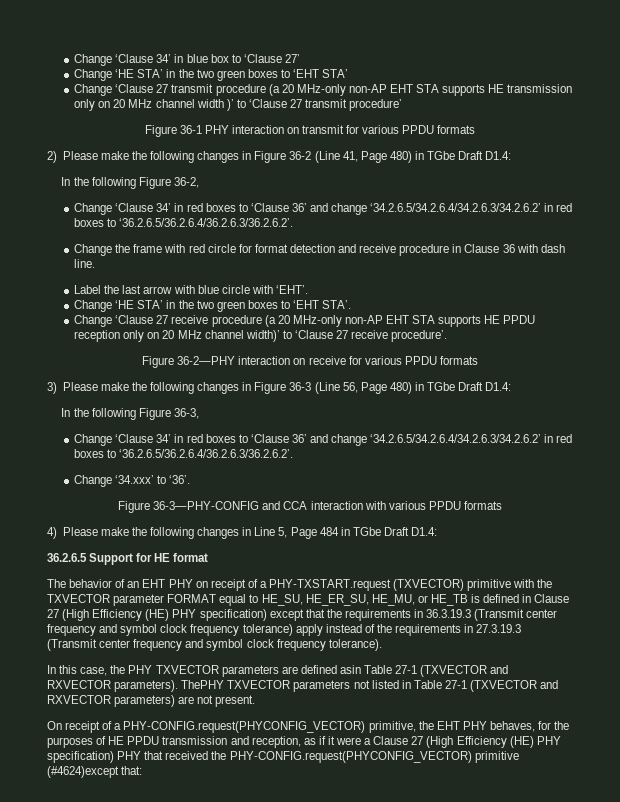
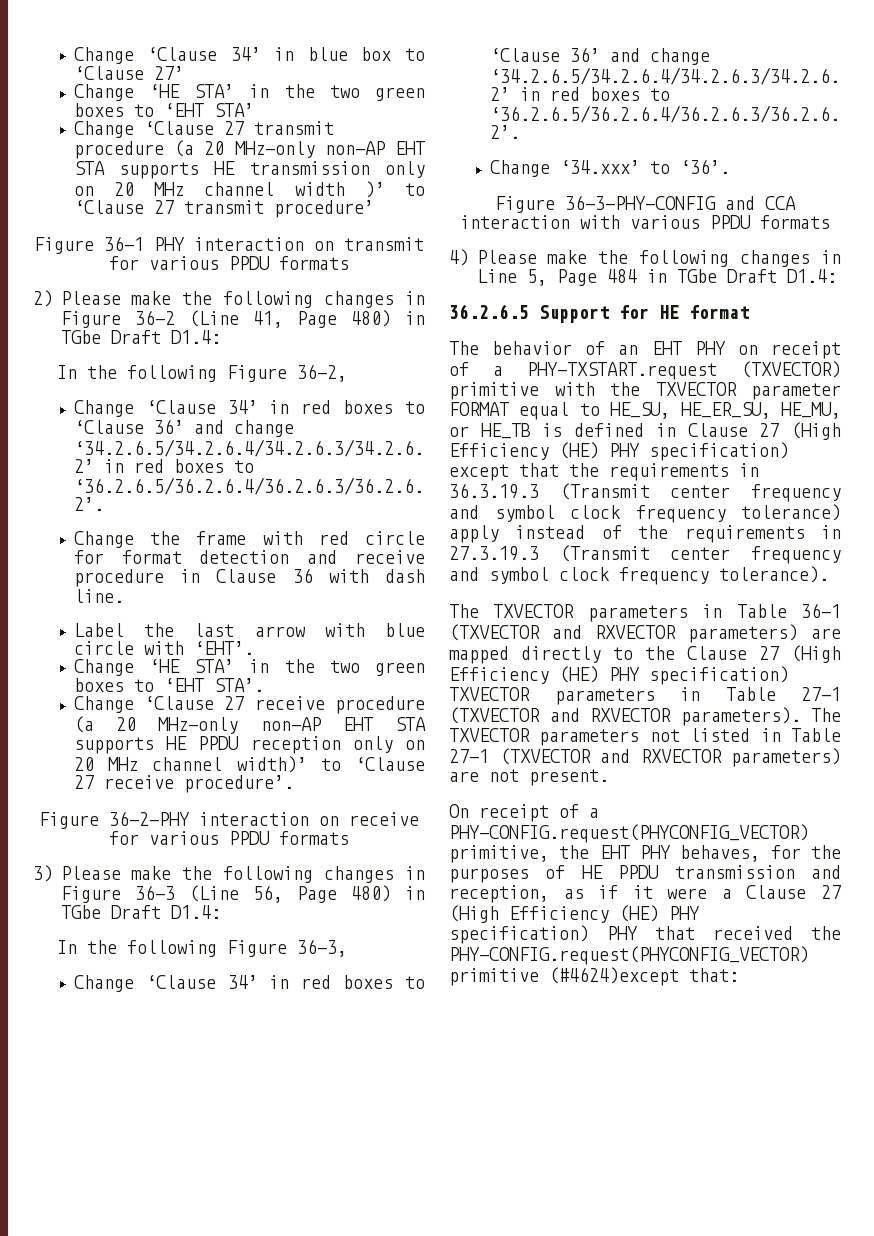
- In this case, the PHY TXVECTOR parameters are defined asin Table 27-1 (TXVECTOR and RXVECTOR parameters).
+ The TXVECTOR parameters in Table 36-1 (TXVECTOR and RXVECTOR parameters) are mapped directly to the Clause 27 (High Efficiency (HE) PHY specification) TXVECTOR parameters in Table 27-1 (TXVECTOR and RXVECTOR parameters).
- ThePHY TXVECTOR parameters not listed in Table 27-1 (TXVECTOR and RXVECTOR parameters) are not present.
+ The TXVECTOR parameters not listed in Table 27-1 (TXVECTOR and RXVECTOR parameters) are not present.

